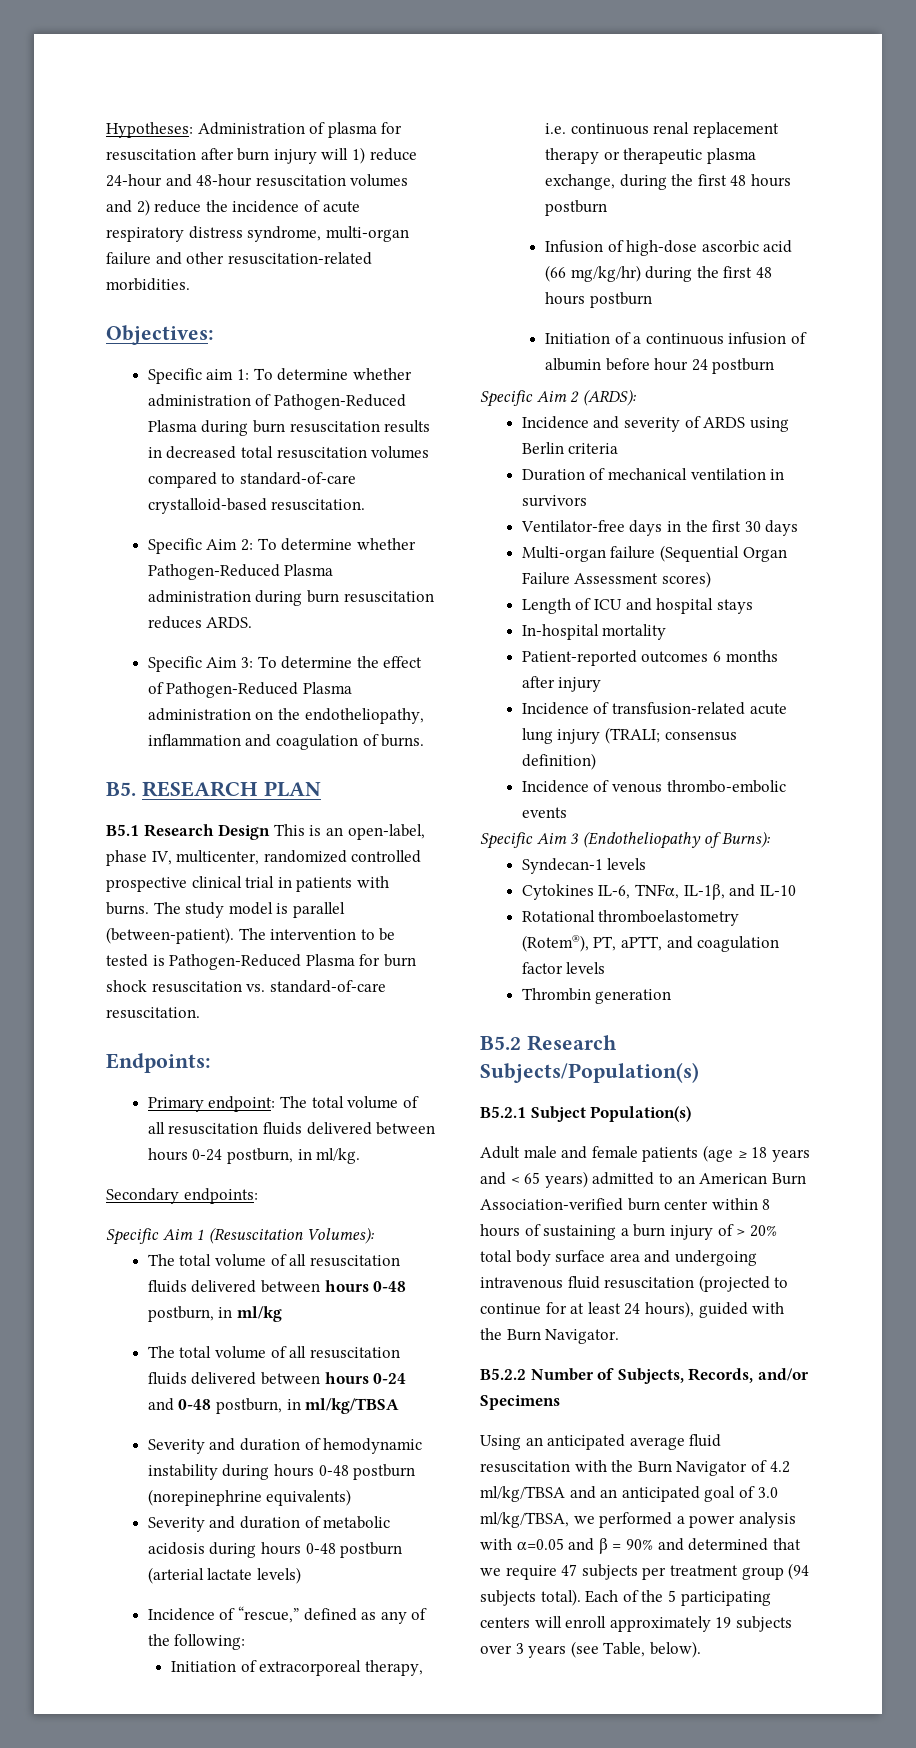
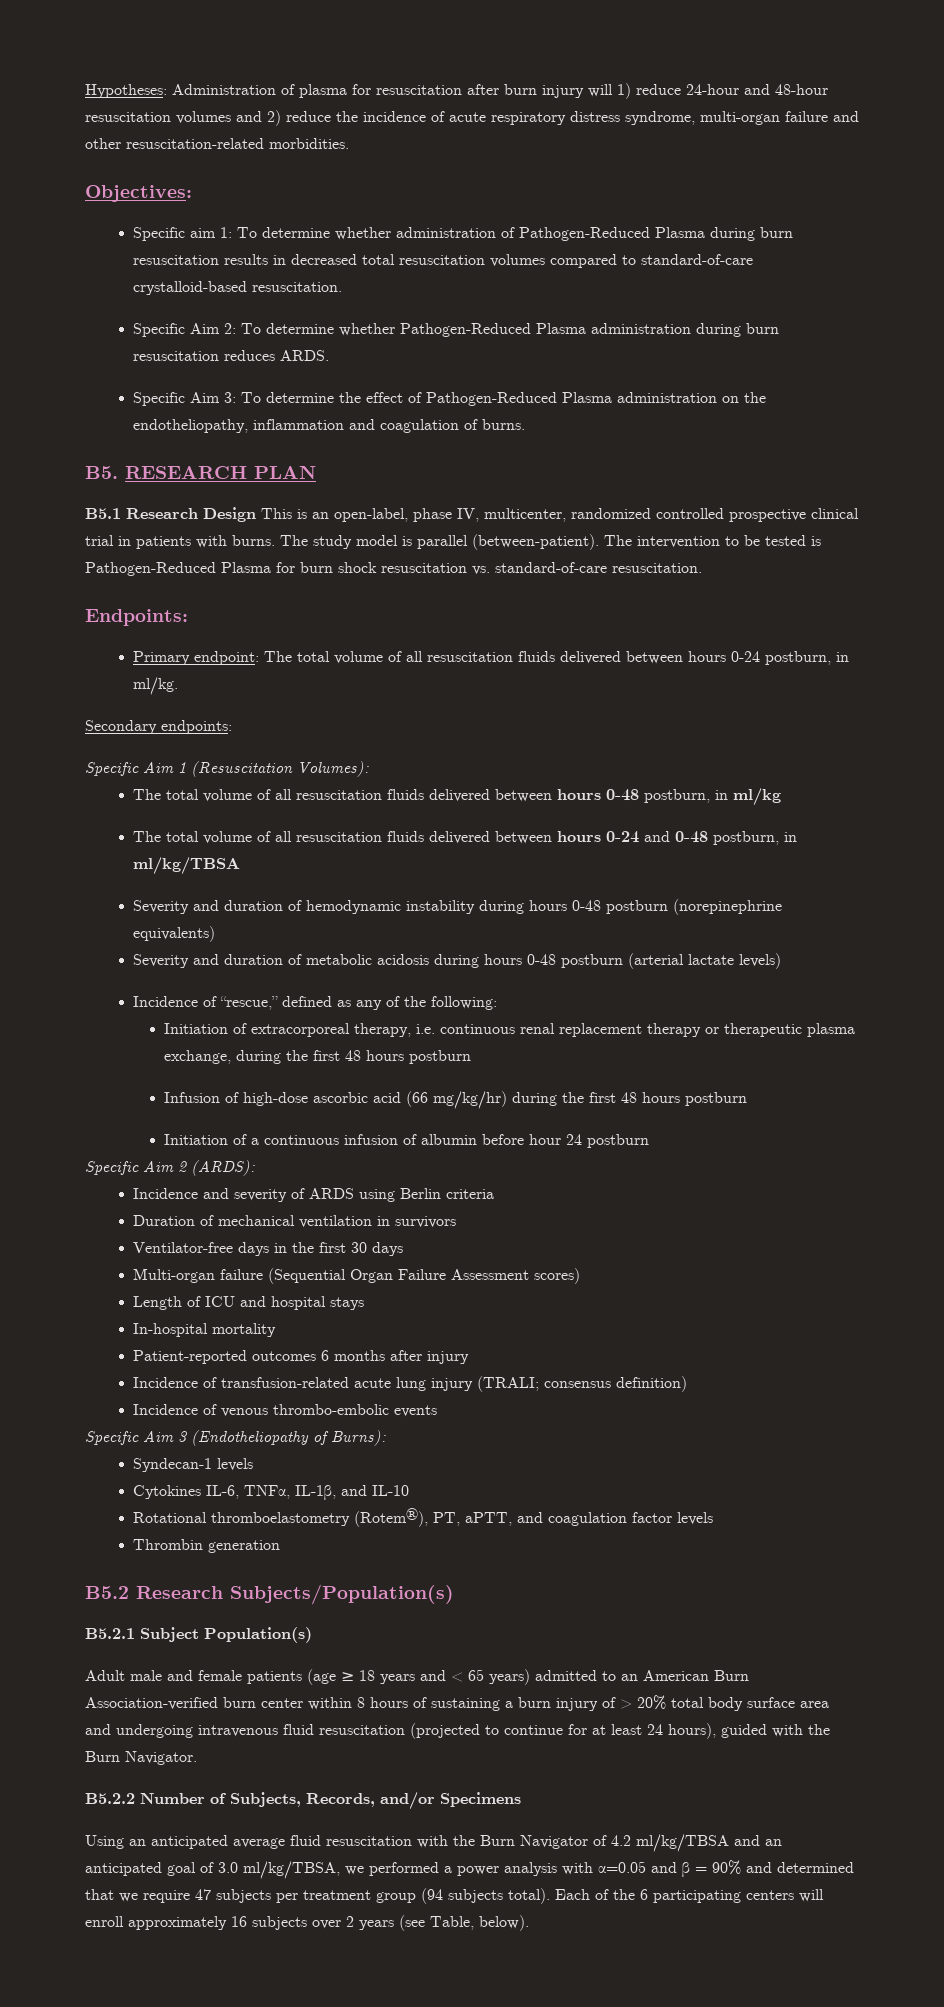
- Each of the 5 participating centers will enroll approximately 19 subjects over 3 years (see Table, below).
+ Each of the 6 participating centers will enroll approximately 16 subjects over 2 years (see Table, below).

